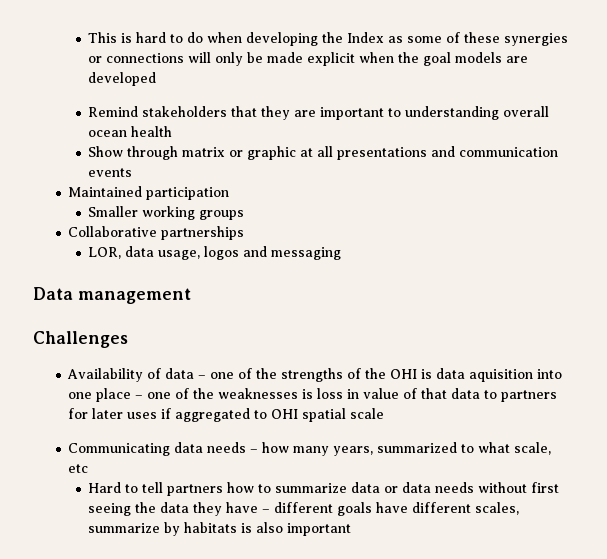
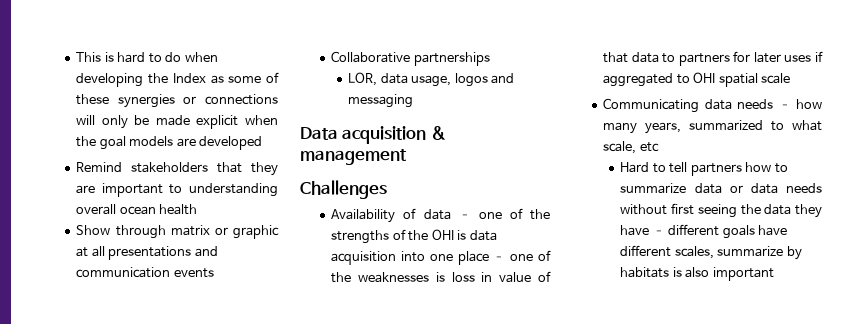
- Maintained participation
- Smaller working groups
- Data management
+ Data acquisition & management
- Availability of data – one of the strengths of the OHI is data aquisition into one place – one of the weaknesses is loss in value of that data to partners for later uses if aggregated to OHI spatial scale
+ Availability of data – one of the strengths of the OHI is data acquisition into one place – one of the weaknesses is loss in value of that data to partners for later uses if aggregated to OHI spatial scale

